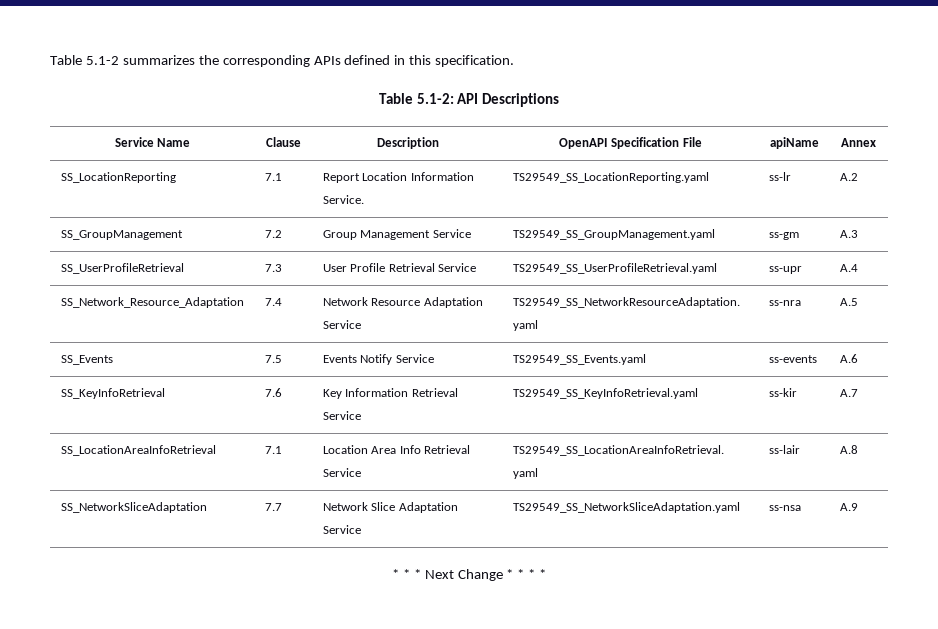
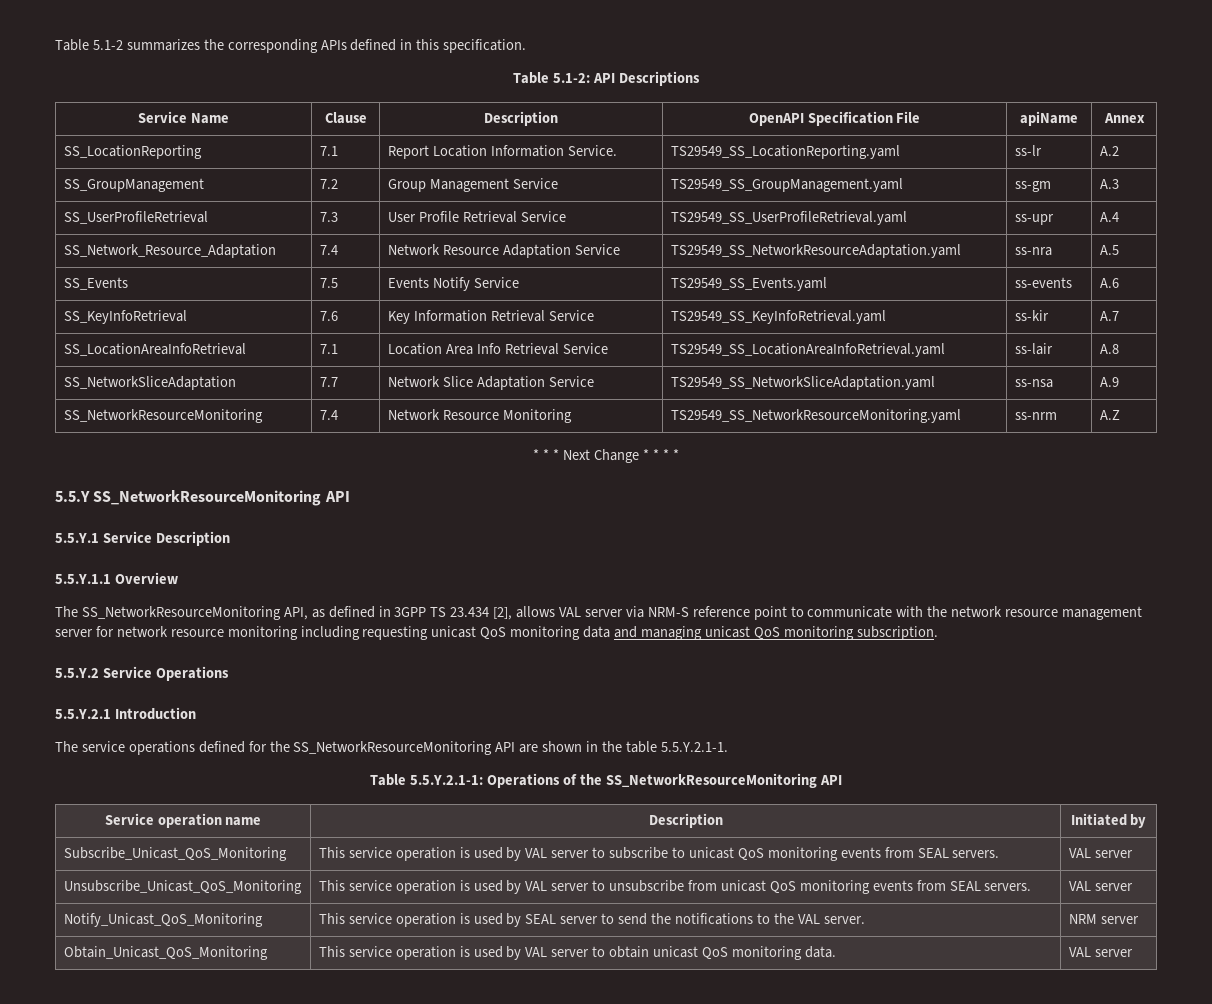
+ SS_NetworkResourceMonitoring | 7.4 | Network Resource Monitoring | TS29549_SS_NetworkResourceMonitoring.yaml | ss-nrm | A.Z
+ 5.5.Y SS_NetworkResourceMonitoring API
+ 5.5.Y.1 Service Description
+ 5.5.Y.1.1 Overview
+ The SS_NetworkResourceMonitoring API, as defined in 3GPP TS 23.434 [2], allows VAL server via NRM-S reference point to communicate with the network resource management server for network resource monitoring including requesting unicast QoS monitoring data and managing unicast QoS monitoring subscription.
+ 5.5.Y.2 Service Operations
+ 5.5.Y.2.1 Introduction
+ The service operations defined for the SS_NetworkResourceMonitoring API are shown in the table 5.5.Y.2.1-1.
+ Table 5.5.Y.2.1-1: Operations of the SS_NetworkResourceMonitoring API
+ Service operation name | Description | Initiated by
+ Subscribe_Unicast_QoS_Monitoring | This service operation is used by VAL server to subscribe to unicast QoS monitoring events from SEAL servers. | VAL server
+ Unsubscribe_Unicast_QoS_Monitoring | This service operation is used by VAL server to unsubscribe from unicast QoS monitoring events from SEAL servers. | VAL server
+ Notify_Unicast_QoS_Monitoring | This service operation is used by SEAL server to send the notifications to the VAL server. | NRM server
+ Obtain_Unicast_QoS_Monitoring | This service operation is used by VAL server to obtain unicast QoS monitoring data. | VAL server

